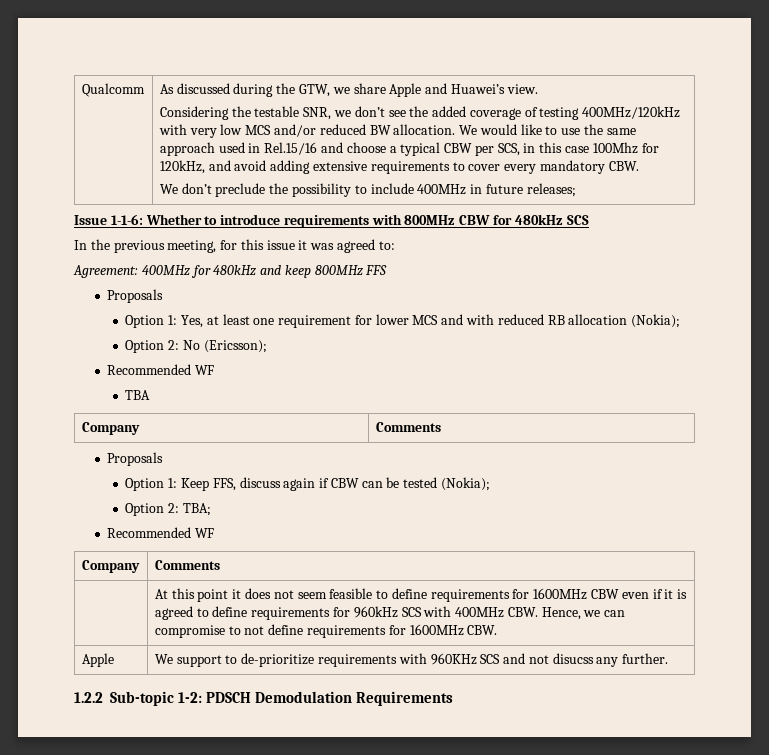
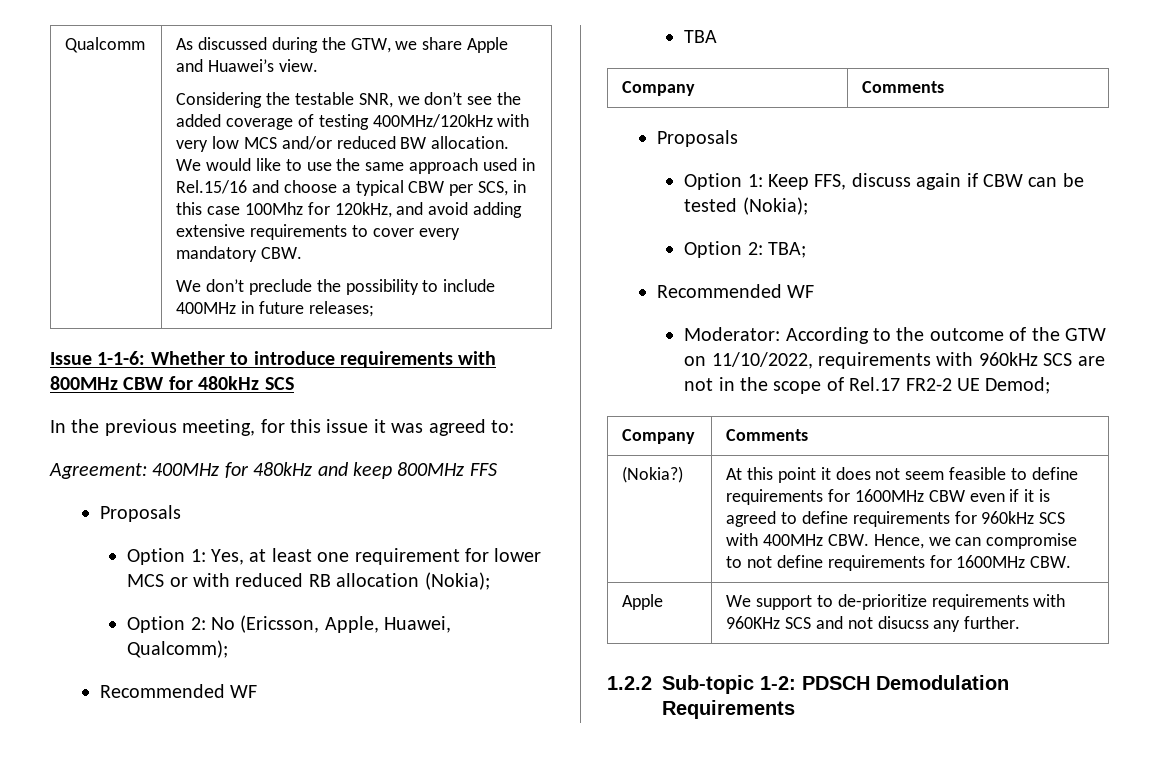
- Option 1: Yes, at least one requirement for lower MCS and with reduced RB allocation (Nokia);
+ Option 1: Yes, at least one requirement for lower MCS or with reduced RB allocation (Nokia);
- Option 2: No (Ericsson);
+ Option 2: No (Ericsson, Apple, Huawei, Qualcomm);
  Option 2: TBA;
  Recommended WF
+ Moderator: According to the outcome of the GTW on 11/10/2022, requirements with 960kHz SCS are not in the scope of Rel.17 FR2-2 UE Demod;
  Company | Comments
- | At this point it does not seem feasible to define requirements for 1600MHz CBW even if it is agreed to define requirements for 960kHz SCS with 400MHz CBW. Hence, we can compromise to not define requirements for 1600MHz CBW.
+ (Nokia?) | At this point it does not seem feasible to define requirements for 1600MHz CBW even if it is agreed to define requirements for 960kHz SCS with 400MHz CBW. Hence, we can compromise to not define requirements for 1600MHz CBW.

